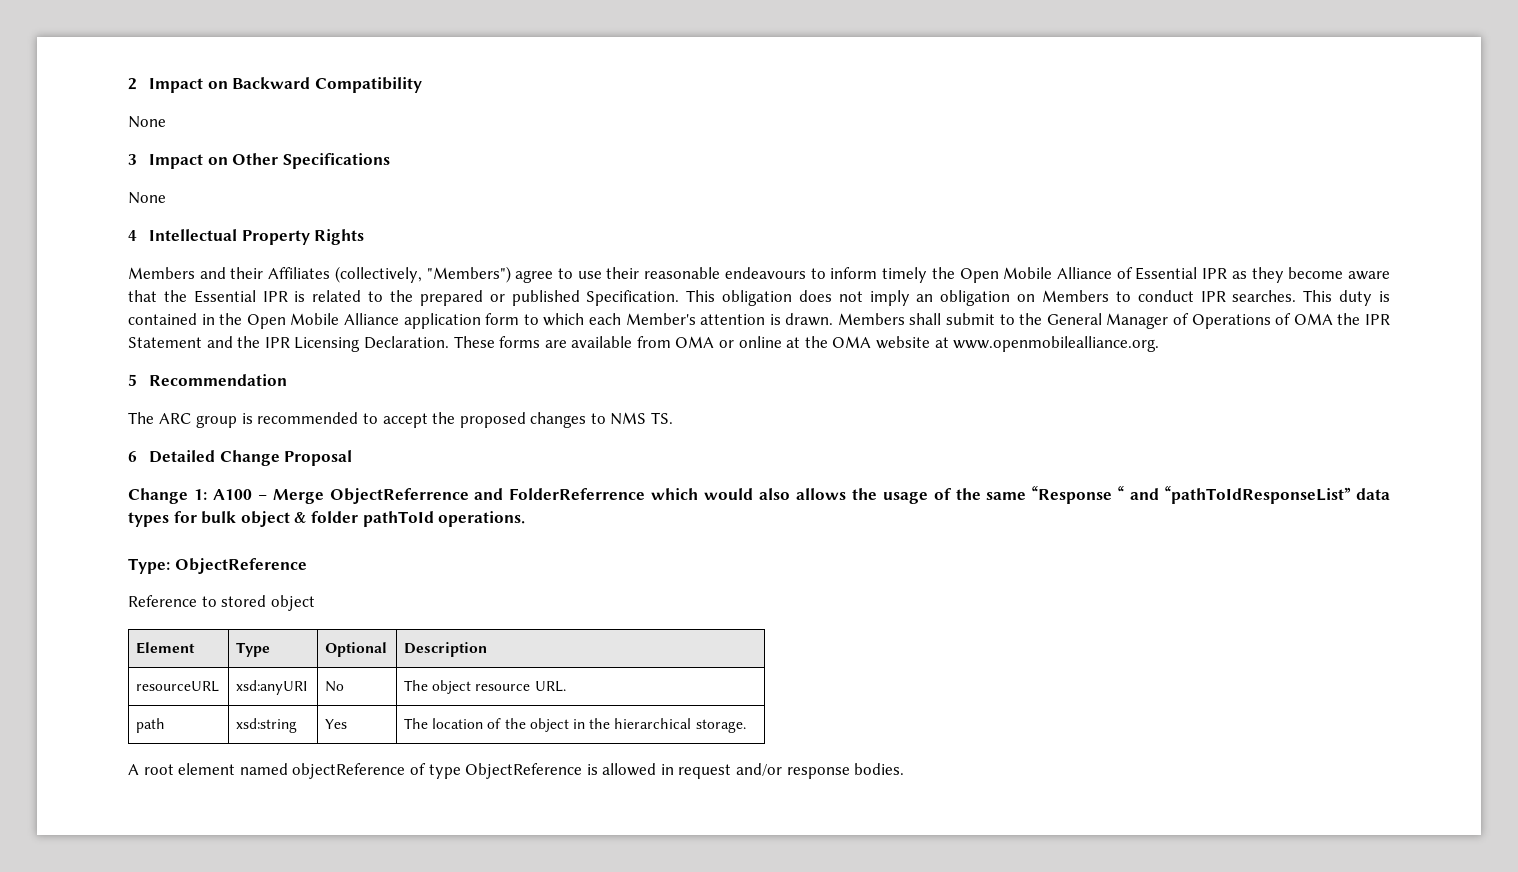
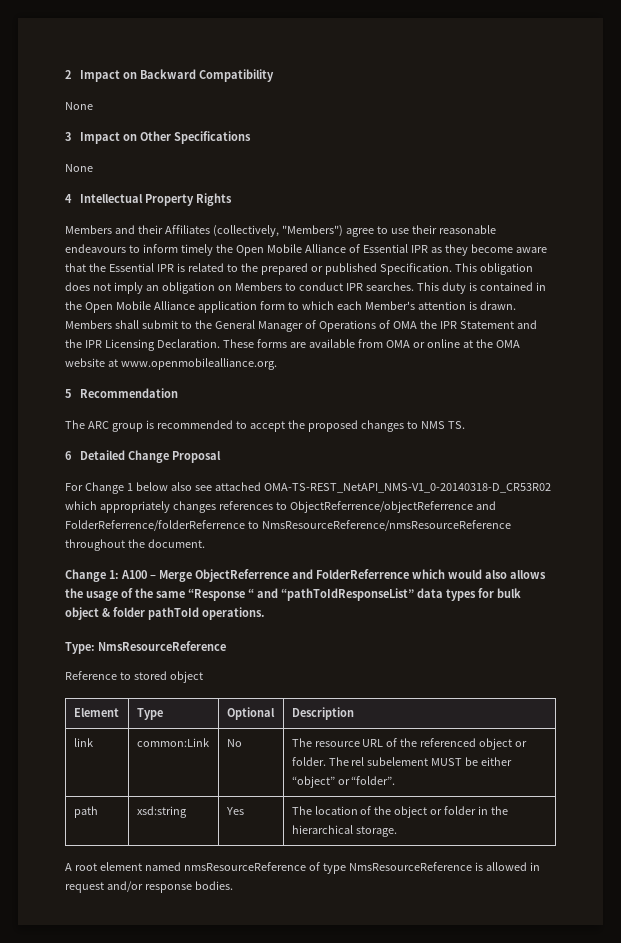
+ For Change 1 below also see attached OMA-TS-REST_NetAPI_NMS-V1_0-20140318-D_CR53R02 which appropriately changes references to ObjectReferrence/objectReferrence and FolderReferrence/folderReferrence to NmsResourceReference/nmsResourceReference throughout the document.
- Type: ObjectReference
+ Type: NmsResourceReference
- resourceURL | xsd:anyURI | No | The object resource URL.
+ link | common:Link | No | The resource URL of the referenced object or folder. The rel subelement MUST be either “object” or “folder”.
- path | xsd:string | Yes | The location of the object in the hierarchical storage.
+ path | xsd:string | Yes | The location of the object or folder in the hierarchical storage.
- A root element named objectReference of type ObjectReference is allowed in request and/or response bodies.
+ A root element named nmsResourceReference of type NmsResourceReference is allowed in request and/or response bodies.

